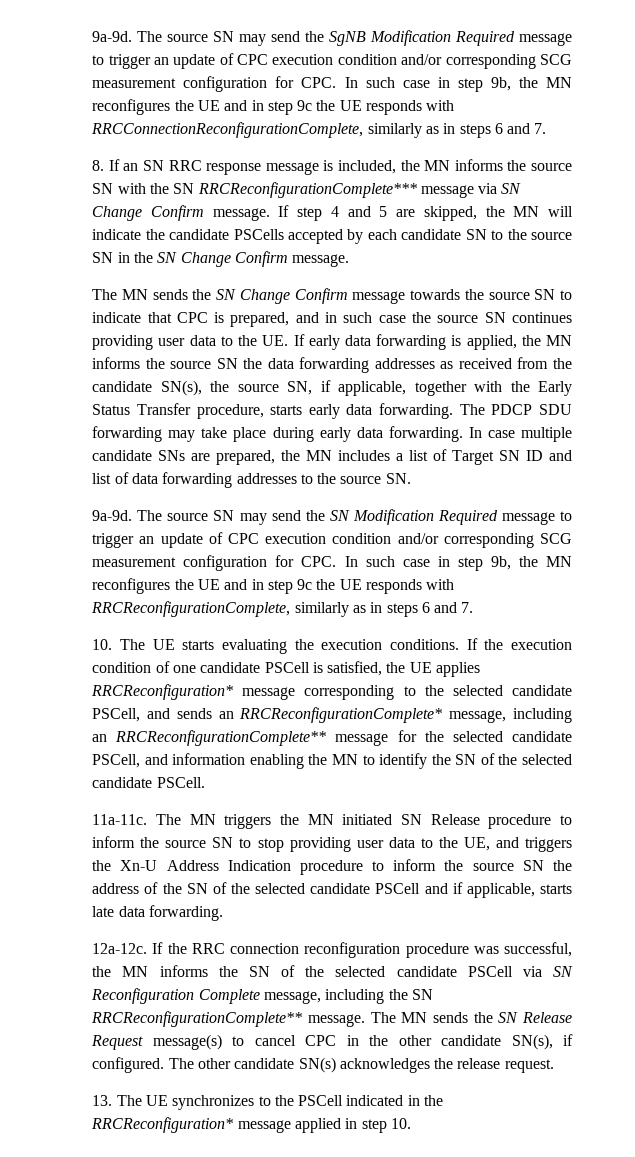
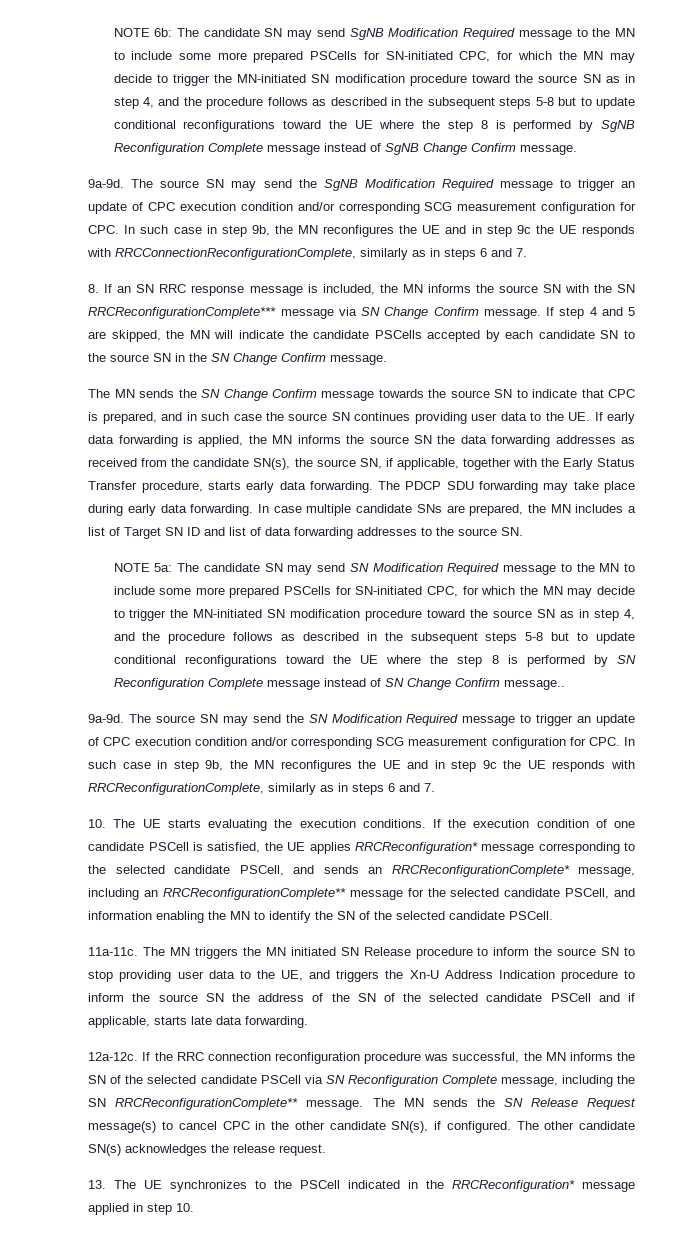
+ NOTE 6b: The candidate SN may send SgNB Modification Required message to the MN to include some more prepared PSCells for SN-initiated CPC, for which the MN may decide to trigger the MN-initiated SN modification procedure toward the source SN as in step 4, and the procedure follows as described in the subsequent steps 5-8 but to update conditional reconfigurations toward the UE where the step 8 is performed by SgNB Reconfiguration Complete message instead of SgNB Change Confirm message.
+ NOTE 5a: The candidate SN may send SN Modification Required message to the MN to include some more prepared PSCells for SN-initiated CPC, for which the MN may decide to trigger the MN-initiated SN modification procedure toward the source SN as in step 4, and the procedure follows as described in the subsequent steps 5-8 but to update conditional reconfigurations toward the UE where the step 8 is performed by SN Reconfiguration Complete message instead of SN Change Confirm message..

